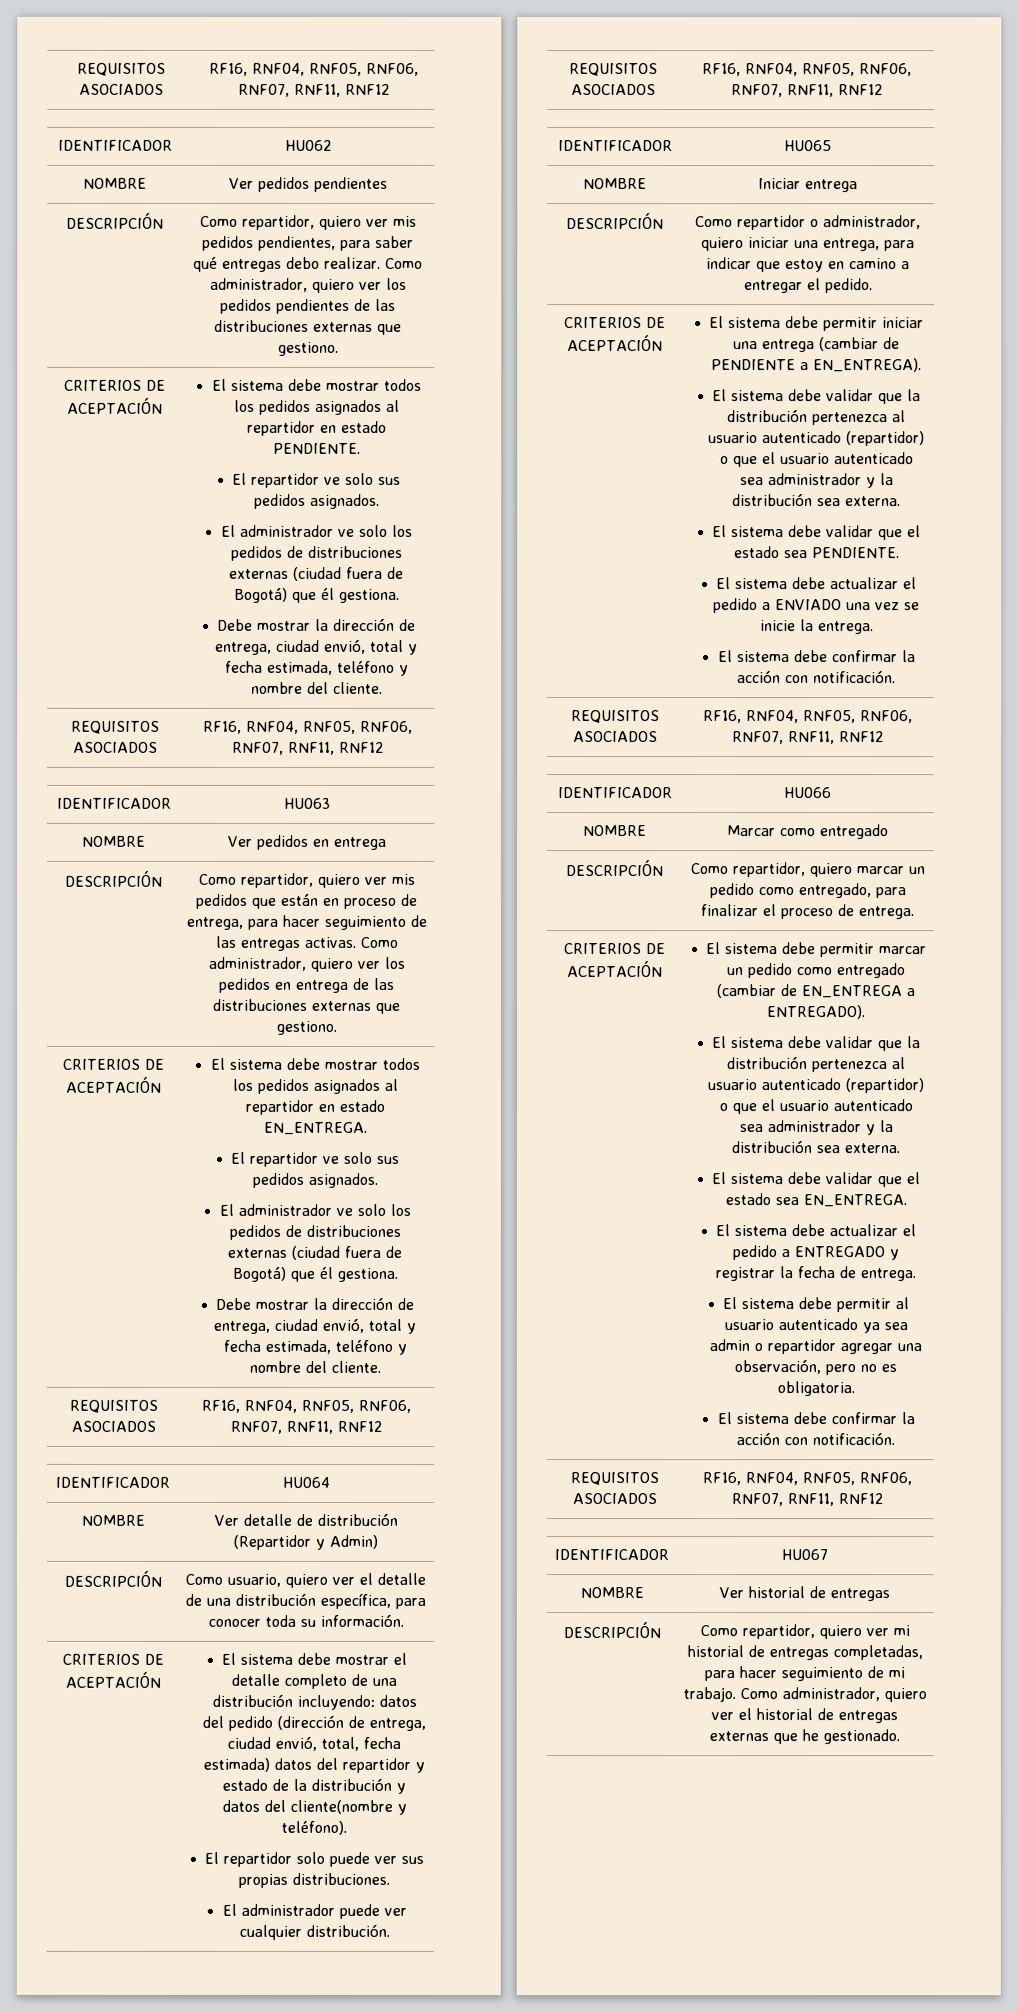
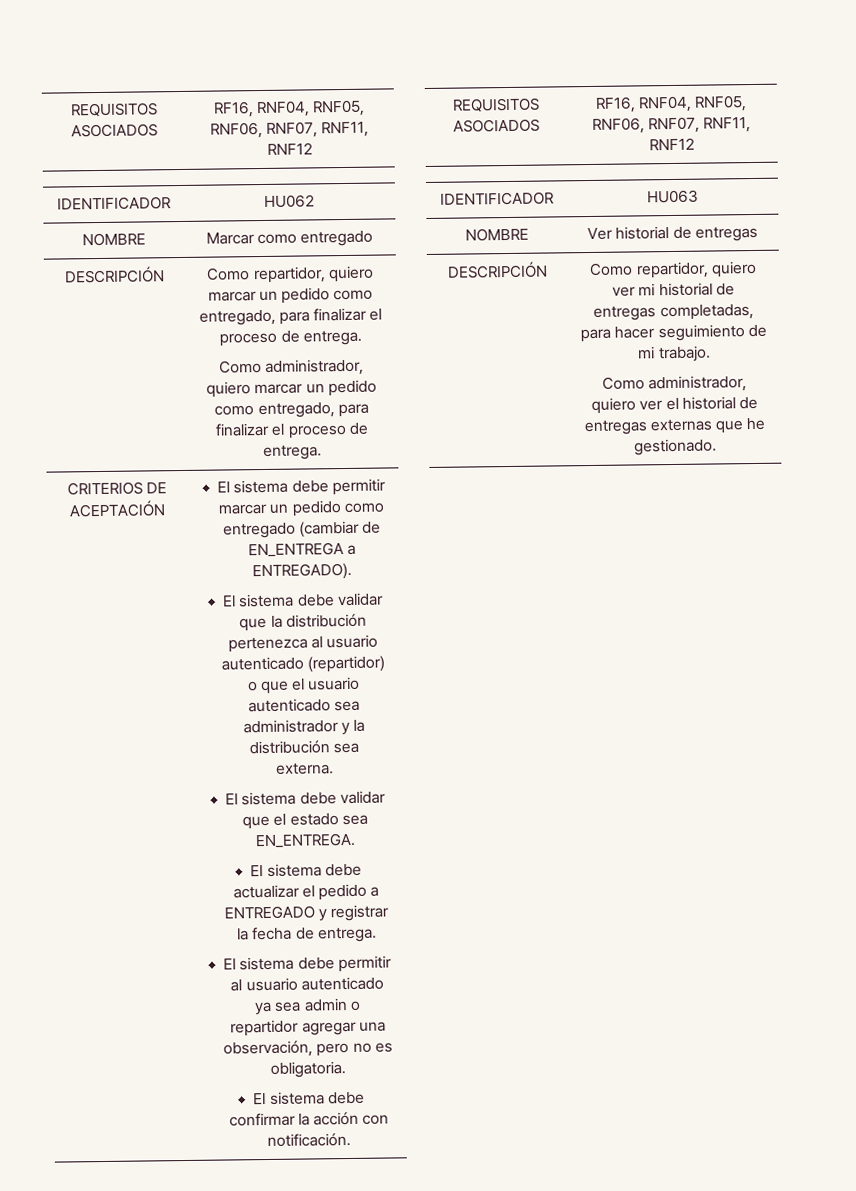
- NOMBRE | Ver pedidos pendientes
- DESCRIPCIÓN | Como repartidor, quiero ver mis pedidos pendientes, para saber qué entregas debo realizar. Como administrador, quiero ver los pedidos pendientes de las distribuciones externas que gestiono.
- CRITERIOS DE ACEPTACIÓN | El sistema debe mostrar todos los pedidos asignados al repartidor en estado PENDIENTE.
- El repartidor ve solo sus pedidos asignados.
- El administrador ve solo los pedidos de distribuciones externas (ciudad fuera de Bogotá) que él gestiona.
- Debe mostrar la dirección de entrega, ciudad envió, total y fecha estimada, teléfono y nombre del cliente.
- REQUISITOS ASOCIADOS | RF16, RNF04, RNF05, RNF06, RNF07, RNF11, RNF12
- IDENTIFICADOR | HU063
- NOMBRE | Ver pedidos en entrega
- DESCRIPCIÓN | Como repartidor, quiero ver mis pedidos que están en proceso de entrega, para hacer seguimiento de las entregas activas. Como administrador, quiero ver los pedidos en entrega de las distribuciones externas que gestiono.
- CRITERIOS DE ACEPTACIÓN | El sistema debe mostrar todos los pedidos asignados al repartidor en estado EN_ENTREGA.
- El repartidor ve solo sus pedidos asignados.
- El administrador ve solo los pedidos de distribuciones externas (ciudad fuera de Bogotá) que él gestiona.
- Debe mostrar la dirección de entrega, ciudad envió, total y fecha estimada, teléfono y nombre del cliente.
- REQUISITOS ASOCIADOS | RF16, RNF04, RNF05, RNF06, RNF07, RNF11, RNF12
- IDENTIFICADOR | HU064
- NOMBRE | Ver detalle de distribución (Repartidor y Admin)
- DESCRIPCIÓN | Como usuario, quiero ver el detalle de una distribución específica, para conocer toda su información.
- CRITERIOS DE ACEPTACIÓN | El sistema debe mostrar el detalle completo de una distribución incluyendo: datos del pedido (dirección de entrega, ciudad envió, total, fecha estimada) datos del repartidor y estado de la distribución y datos del cliente(nombre y teléfono).
- El repartidor solo puede ver sus propias distribuciones.
- El administrador puede ver cualquier distribución.
- REQUISITOS ASOCIADOS | RF16, RNF04, RNF05, RNF06, RNF07, RNF11, RNF12
- IDENTIFICADOR | HU065
- NOMBRE | Iniciar entrega
- DESCRIPCIÓN | Como repartidor o administrador, quiero iniciar una entrega, para indicar que estoy en camino a entregar el pedido.
- CRITERIOS DE ACEPTACIÓN | El sistema debe permitir iniciar una entrega (cambiar de PENDIENTE a EN_ENTREGA).
- El sistema debe validar que la distribución pertenezca al usuario autenticado (repartidor) o que el usuario autenticado sea administrador y la distribución sea externa.
- El sistema debe validar que el estado sea PENDIENTE.
- El sistema debe actualizar el pedido a ENVIADO una vez se inicie la entrega.
- El sistema debe confirmar la acción con notificación.
- REQUISITOS ASOCIADOS | RF16, RNF04, RNF05, RNF06, RNF07, RNF11, RNF12
- IDENTIFICADOR | HU066
  DESCRIPCIÓN | Como repartidor, quiero marcar un pedido como entregado, para finalizar el proceso de entrega.
+ Como administrador, quiero marcar un pedido como entregado, para finalizar el proceso de entrega.
- IDENTIFICADOR | HU067
+ IDENTIFICADOR | HU063
- DESCRIPCIÓN | Como repartidor, quiero ver mi historial de entregas completadas, para hacer seguimiento de mi trabajo. Como administrador, quiero ver el historial de entregas externas que he gestionado.
+ DESCRIPCIÓN | Como repartidor, quiero ver mi historial de entregas completadas, para hacer seguimiento de mi trabajo.
+ Como administrador, quiero ver el historial de entregas externas que he gestionado.

